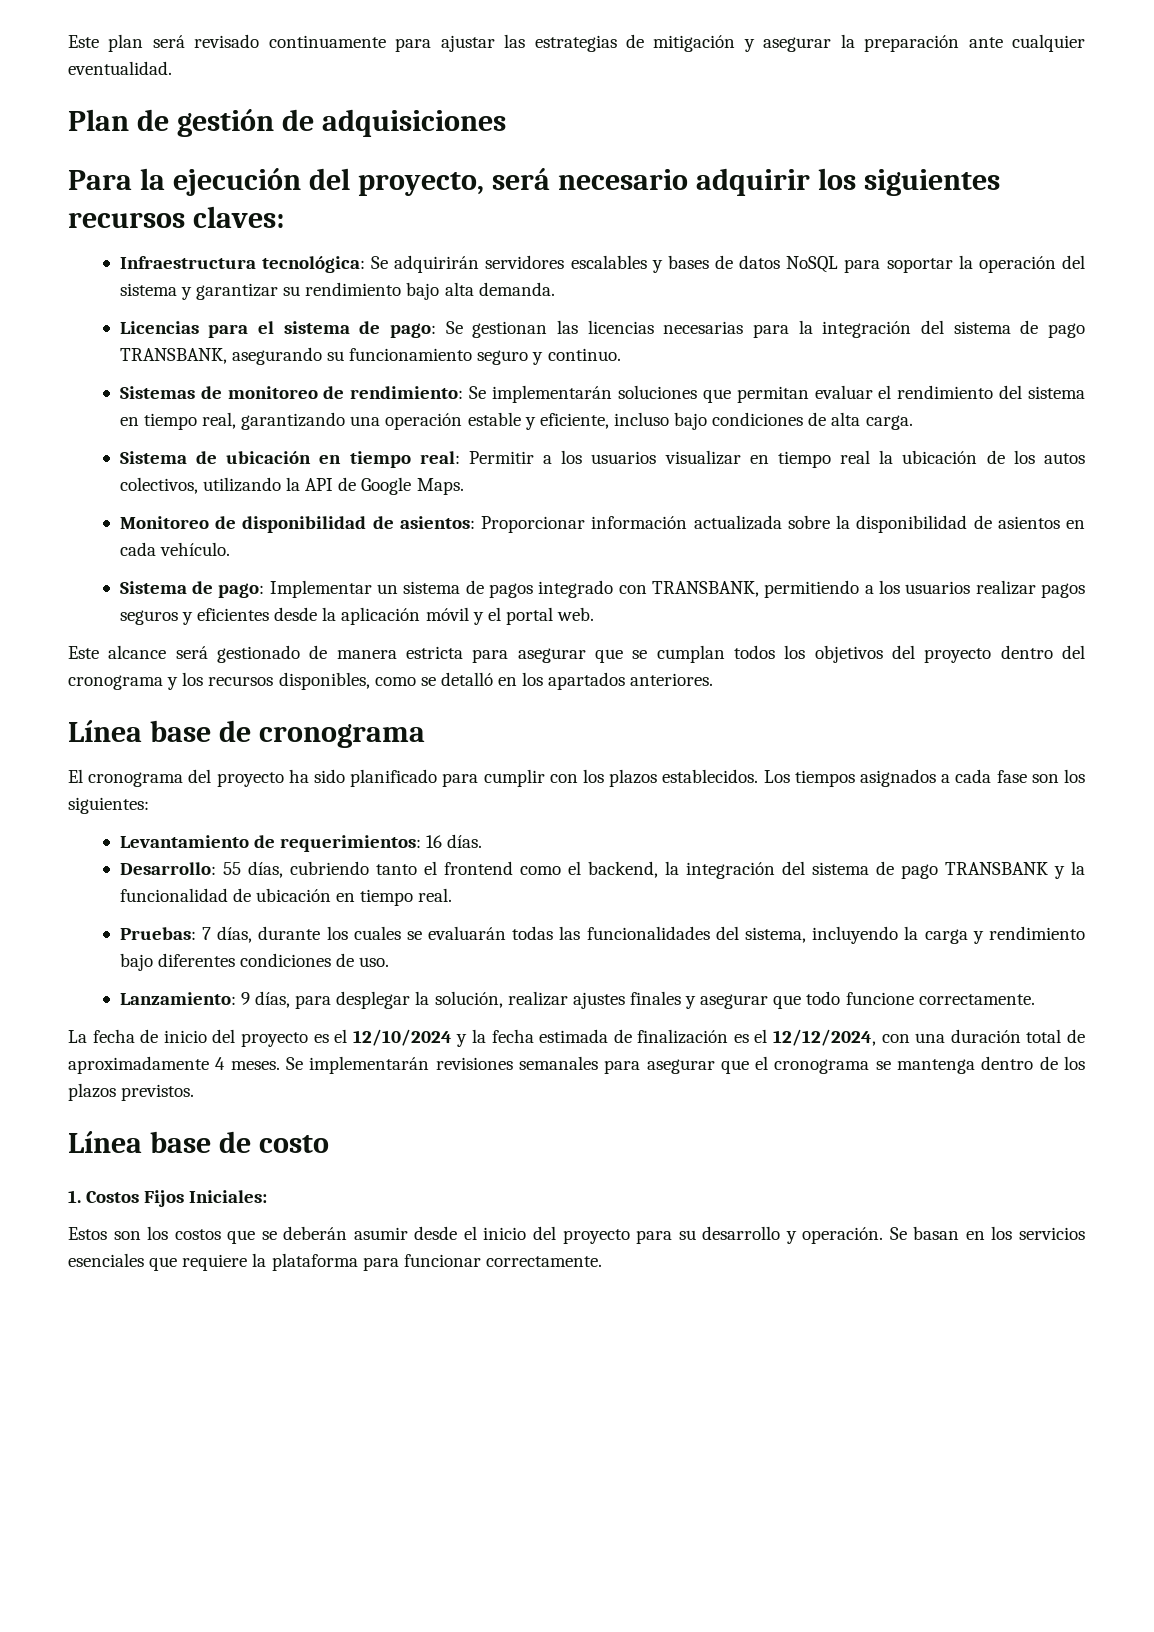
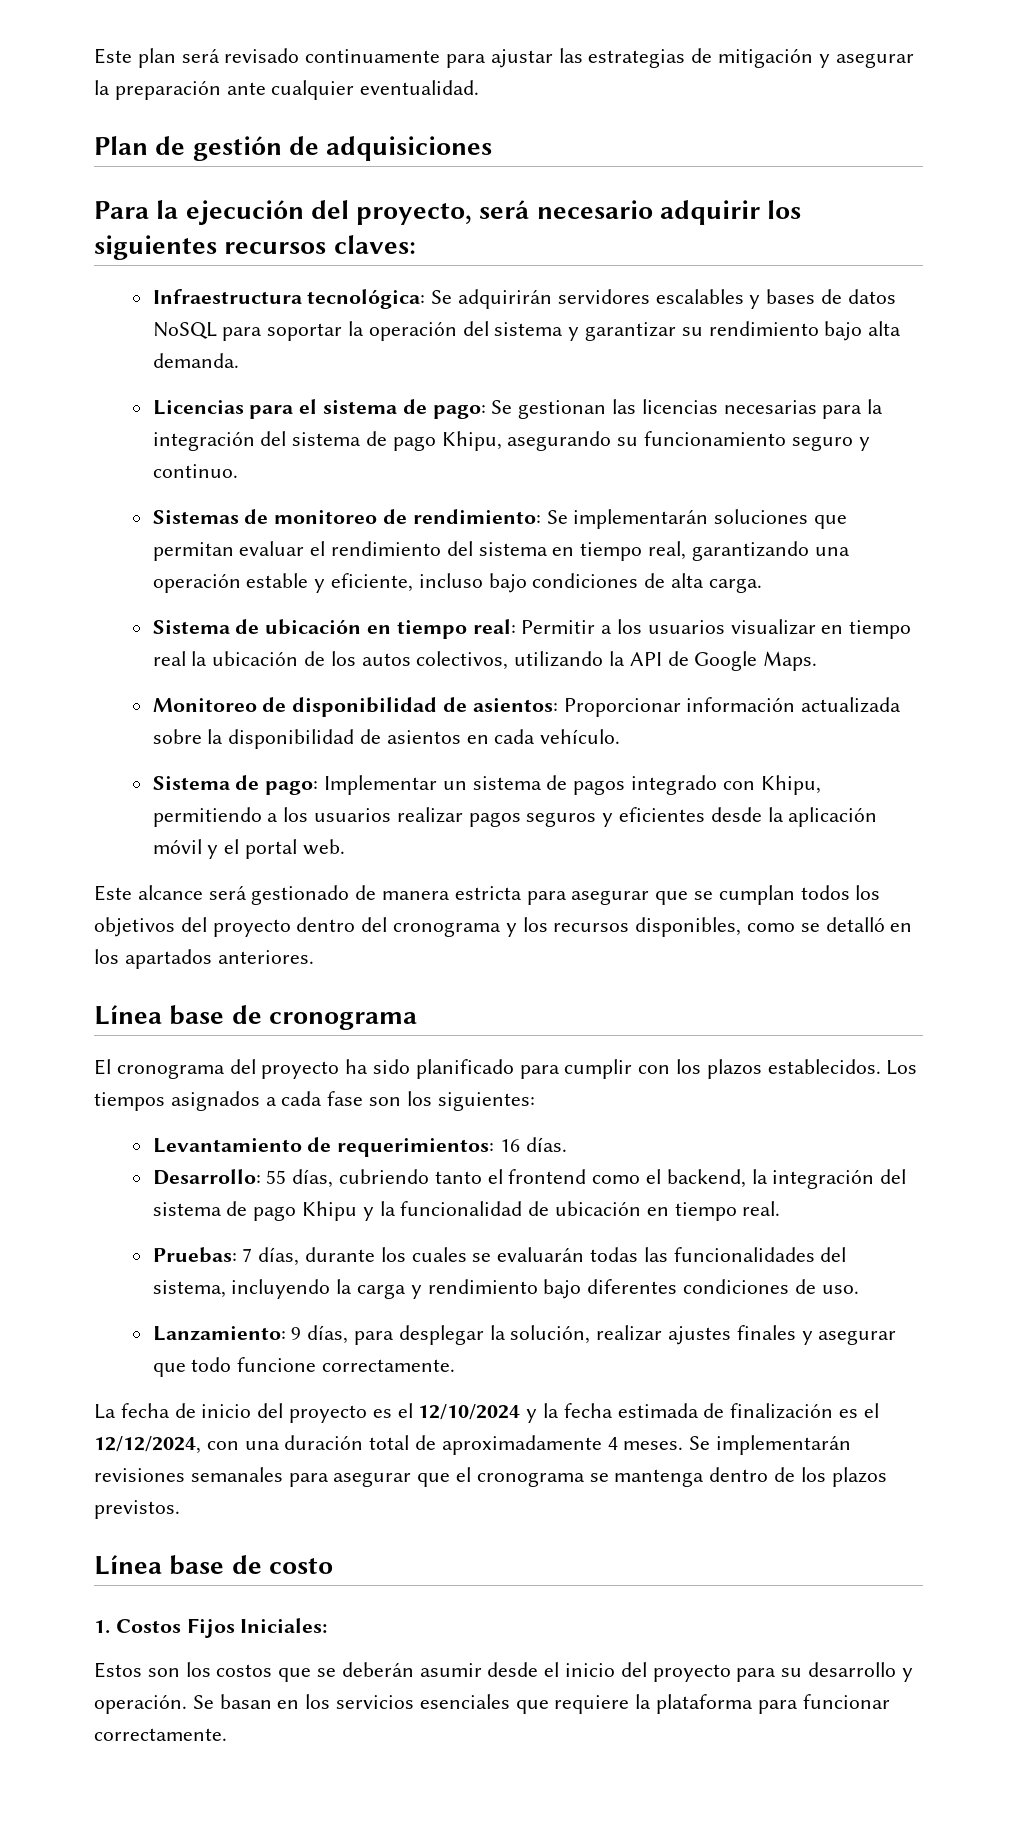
- Licencias para el sistema de pago: Se gestionan las licencias necesarias para la integración del sistema de pago TRANSBANK, asegurando su funcionamiento seguro y continuo.
+ Licencias para el sistema de pago: Se gestionan las licencias necesarias para la integración del sistema de pago Khipu, asegurando su funcionamiento seguro y continuo.
- Sistema de pago: Implementar un sistema de pagos integrado con TRANSBANK, permitiendo a los usuarios realizar pagos seguros y eficientes desde la aplicación móvil y el portal web.
+ Sistema de pago: Implementar un sistema de pagos integrado con Khipu, permitiendo a los usuarios realizar pagos seguros y eficientes desde la aplicación móvil y el portal web.
- Desarrollo: 55 días, cubriendo tanto el frontend como el backend, la integración del sistema de pago TRANSBANK y la funcionalidad de ubicación en tiempo real.
+ Desarrollo: 55 días, cubriendo tanto el frontend como el backend, la integración del sistema de pago Khipu y la funcionalidad de ubicación en tiempo real.

